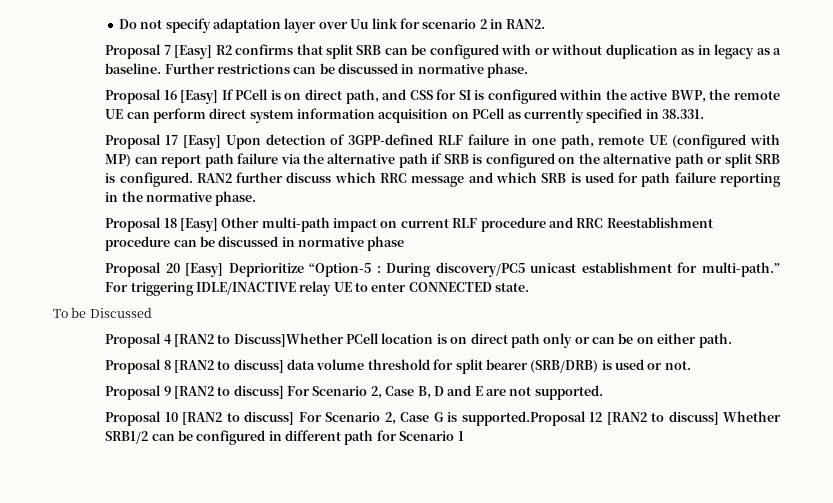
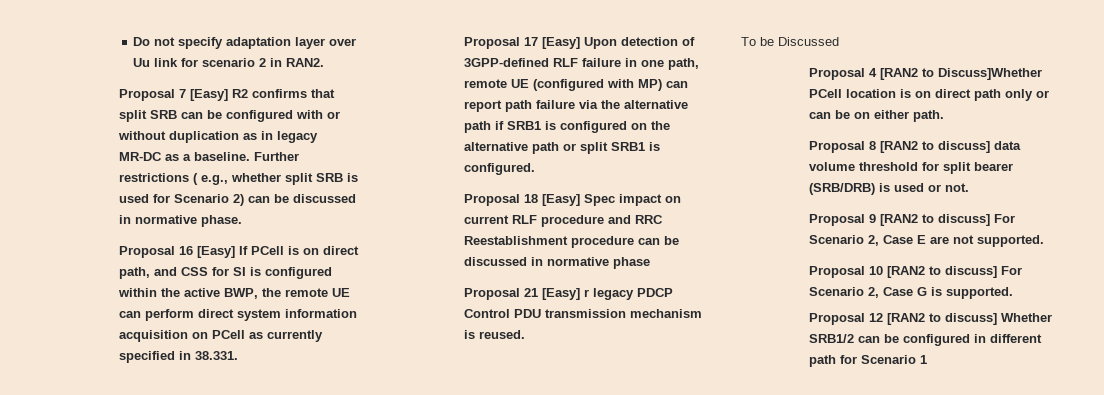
- Proposal 7 [Easy] R2 confirms that split SRB can be configured with or without duplication as in legacy as a baseline.
+ Proposal 7 [Easy] R2 confirms that split SRB can be configured with or without duplication as in legacy MR-DC as a baseline.
- Further restrictions can be discussed in normative phase.
+ Further restrictions ( e.g., whether split SRB is used for Scenario 2) can be discussed in normative phase.
- Proposal 17 [Easy] Upon detection of 3GPP-defined RLF failure in one path, remote UE (configured with MP) can report path failure via the alternative path if SRB is configured on the alternative path or split SRB is configured. RAN2 further discuss which RRC message and which SRB is used for path failure reporting in the normative phase.
+ Proposal 17 [Easy] Upon detection of 3GPP-defined RLF failure in one path, remote UE (configured with MP) can report path failure via the alternative path if SRB1 is configured on the alternative path or split SRB1 is configured.
- Proposal 18 [Easy] Other multi-path impact on current RLF procedure and RRC Reestablishment procedure can be discussed in normative phase
+ Proposal 18 [Easy] Spec impact on current RLF procedure and RRC Reestablishment procedure can be discussed in normative phase
- Proposal 20 [Easy] Deprioritize “Option-5 : During discovery/PC5 unicast establishment for multi-path.” For triggering IDLE/INACTIVE relay UE to enter CONNECTED state.
+ Proposal 21 [Easy] r legacy PDCP Control PDU transmission mechanism is reused.
- Proposal 9 [RAN2 to discuss] For Scenario 2, Case B, D and E are not supported.
+ Proposal 9 [RAN2 to discuss] For Scenario 2, Case E are not supported.
- Proposal 10 [RAN2 to discuss] For Scenario 2, Case G is supported.Proposal 12 [RAN2 to discuss] Whether SRB1/2 can be configured in different path for Scenario 1
+ Proposal 10 [RAN2 to discuss] For Scenario 2, Case G is supported.
+ Proposal 12 [RAN2 to discuss] Whether SRB1/2 can be configured in different path for Scenario 1

